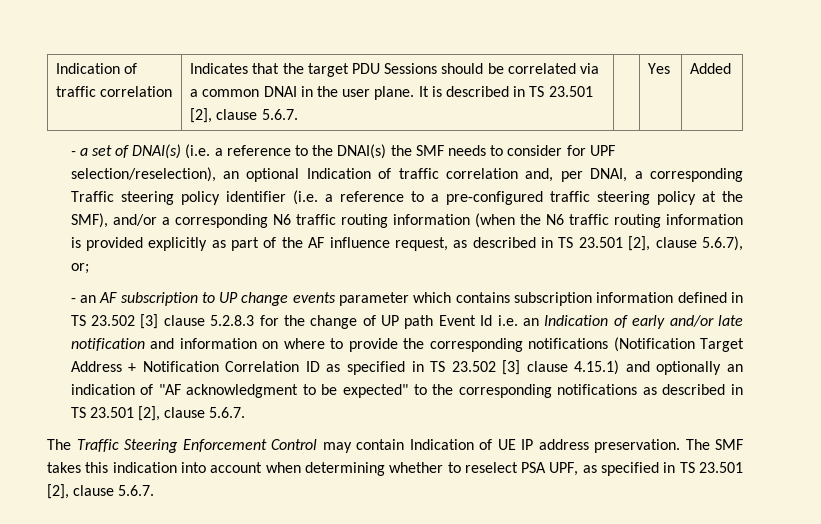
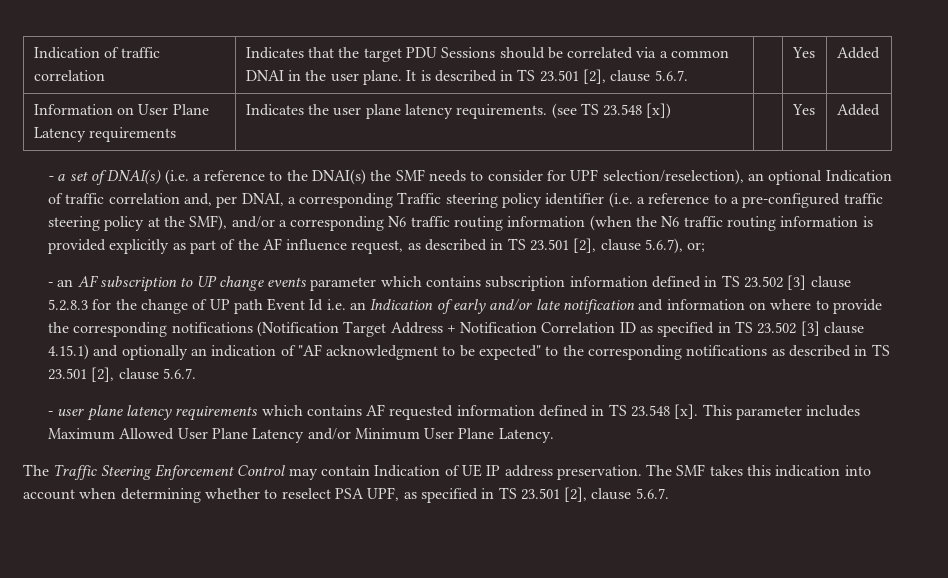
+ Information on User Plane Latency requirements | Indicates the user plane latency requirements. (see TS 23.548 [x]) | | Yes | Added
+ - user plane latency requirements which contains AF requested information defined in TS 23.548 [x]. This parameter includes Maximum Allowed User Plane Latency and/or Minimum User Plane Latency.

